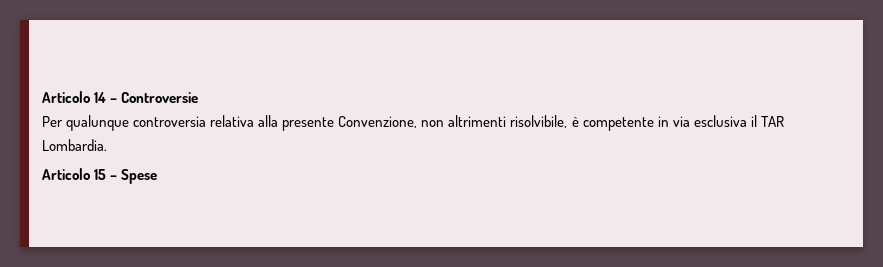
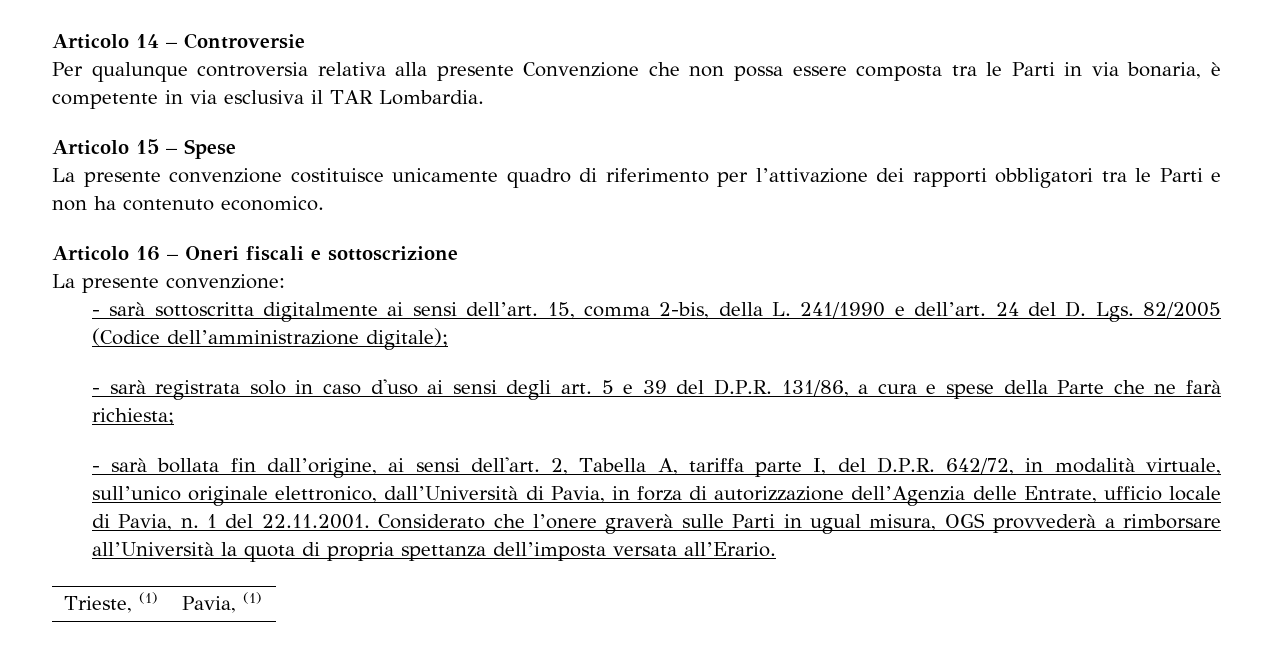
- Per qualunque controversia relativa alla presente Convenzione, non altrimenti risolvibile, è competente in via esclusiva il TAR Lombardia.
+ Per qualunque controversia relativa alla presente Convenzione che non possa essere composta tra le Parti in via bonaria, è competente in via esclusiva il TAR Lombardia.
+ La presente convenzione costituisce unicamente quadro di riferimento per l’attivazione dei rapporti obbligatori tra le Parti e non ha contenuto economico.
+ Articolo 16 – Oneri fiscali e sottoscrizione
+ La presente convenzione:
+ - sarà sottoscritta digitalmente ai sensi dell’art. 15, comma 2-bis, della L. 241/1990 e dell’art. 24 del D. Lgs. 82/2005 (Codice dell’amministrazione digitale);
+ - sarà registrata solo in caso d'uso ai sensi degli art. 5 e 39 del D.P.R. 131/86, a cura e spese della Parte che ne farà richiesta;
+ - sarà bollata fin dall’origine, ai sensi dell'art. 2, Tabella A, tariffa parte I, del D.P.R. 642/72, in modalità virtuale, sull’unico originale elettronico, dall’Università di Pavia, in forza di autorizzazione dell’Agenzia delle Entrate, ufficio locale di Pavia, n. 1 del 22.11.2001. Considerato che l’onere graverà sulle Parti in ugual misura, OGS provvederà a rimborsare all’Università la quota di propria spettanza dell’imposta versata all’Erario.
+ Trieste, (1) | Pavia, (1)

